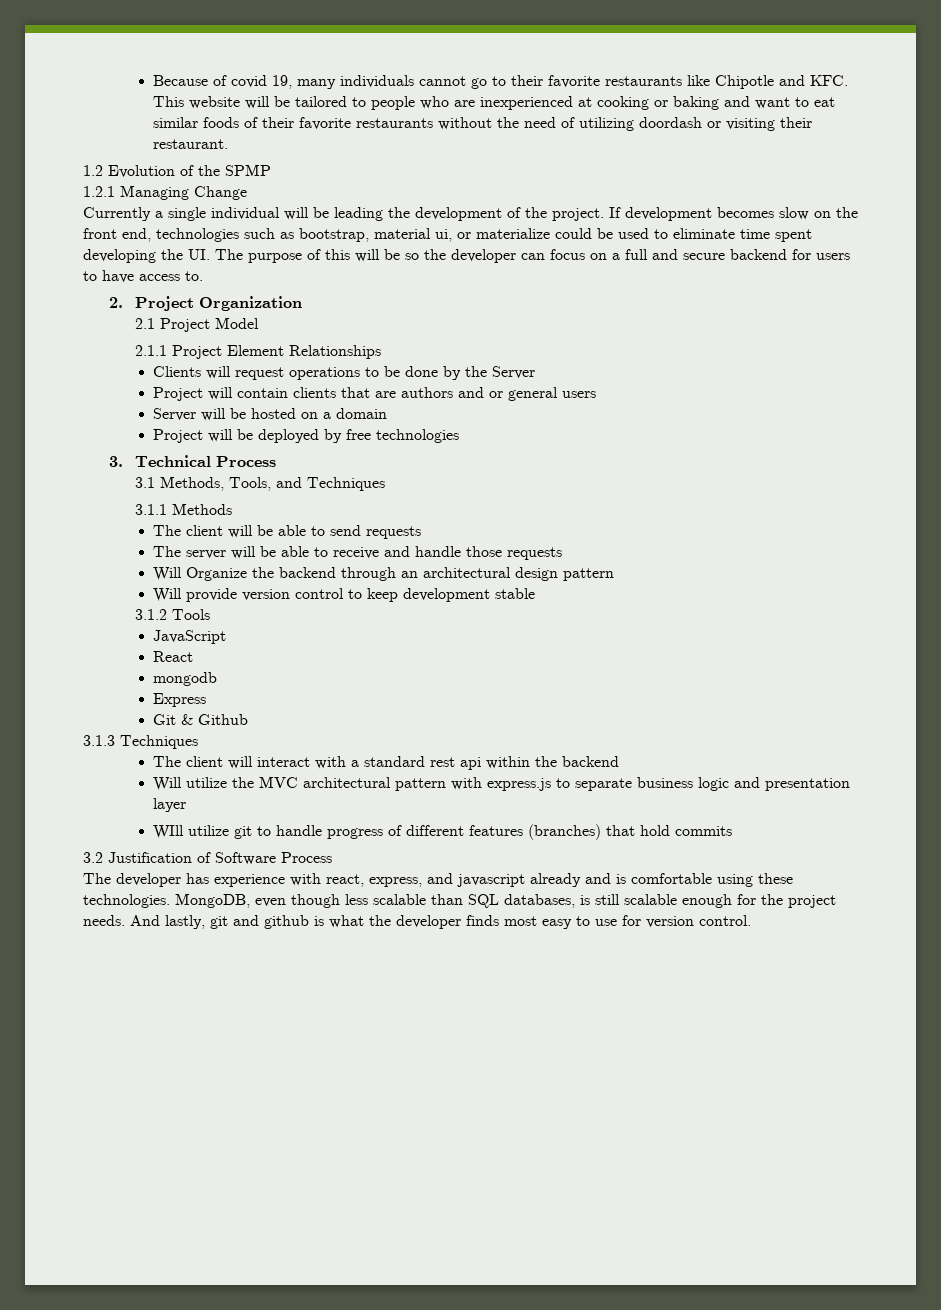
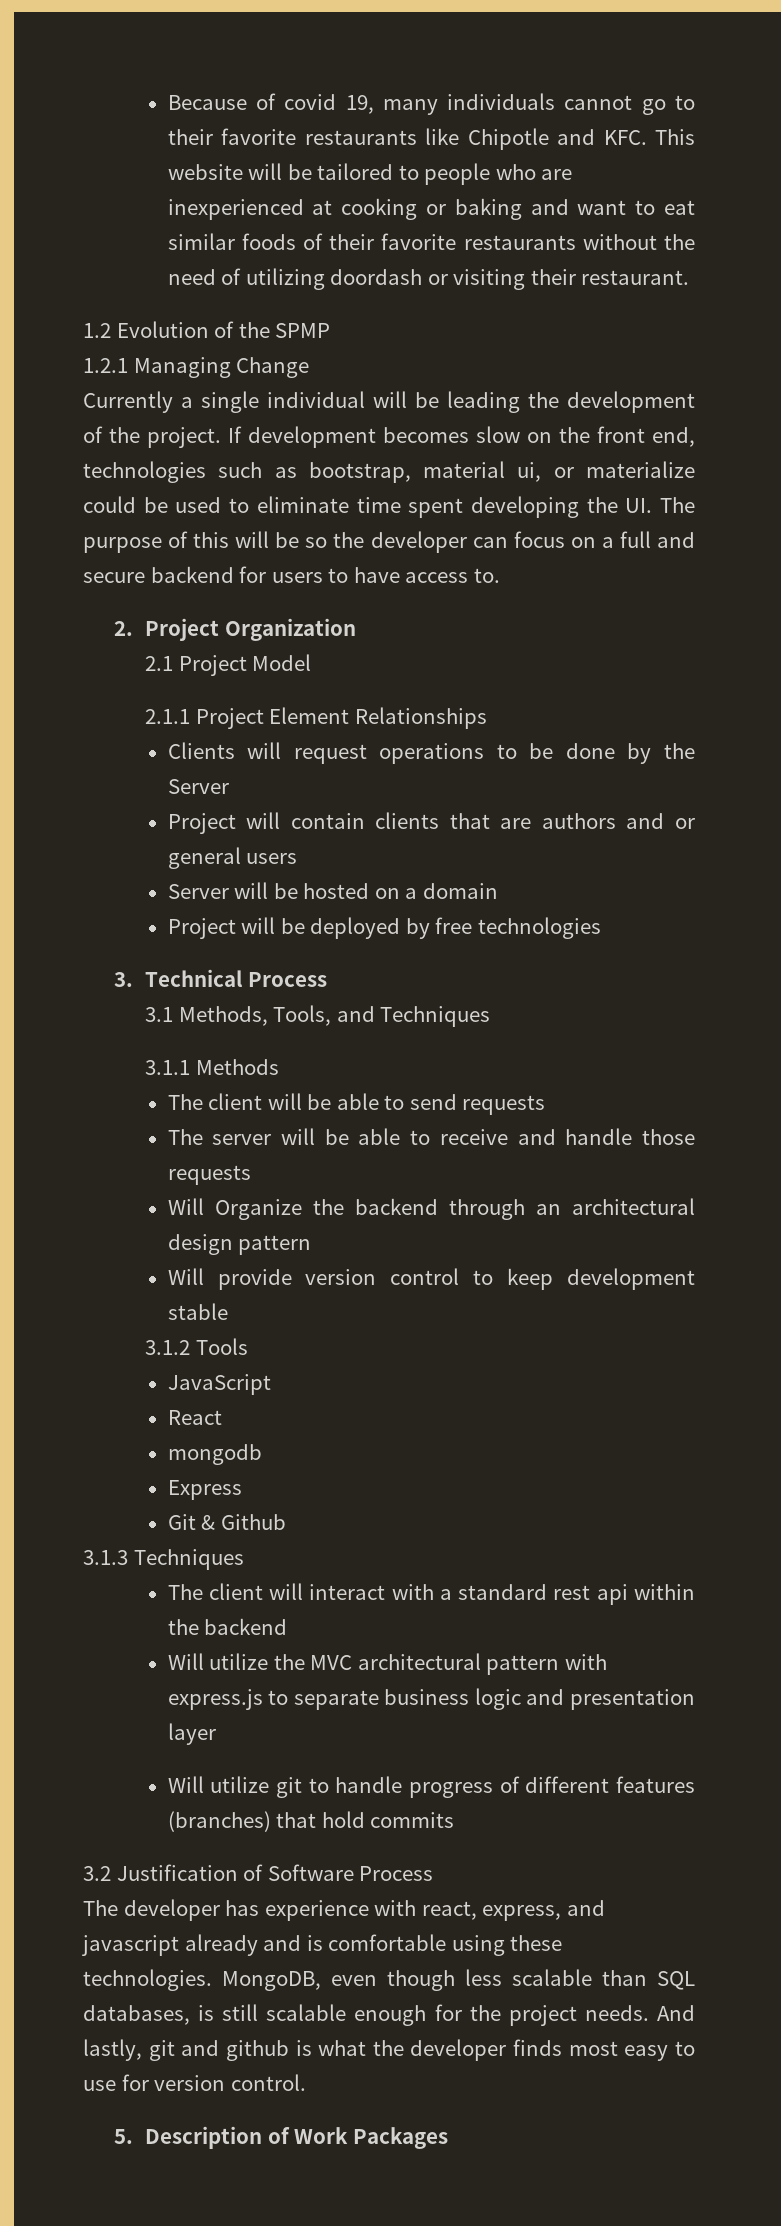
- WIll utilize git to handle progress of different features (branches) that hold commits
+ Will utilize git to handle progress of different features (branches) that hold commits
+ 5. Description of Work Packages

